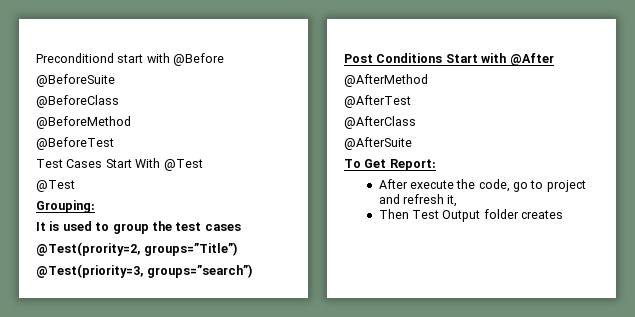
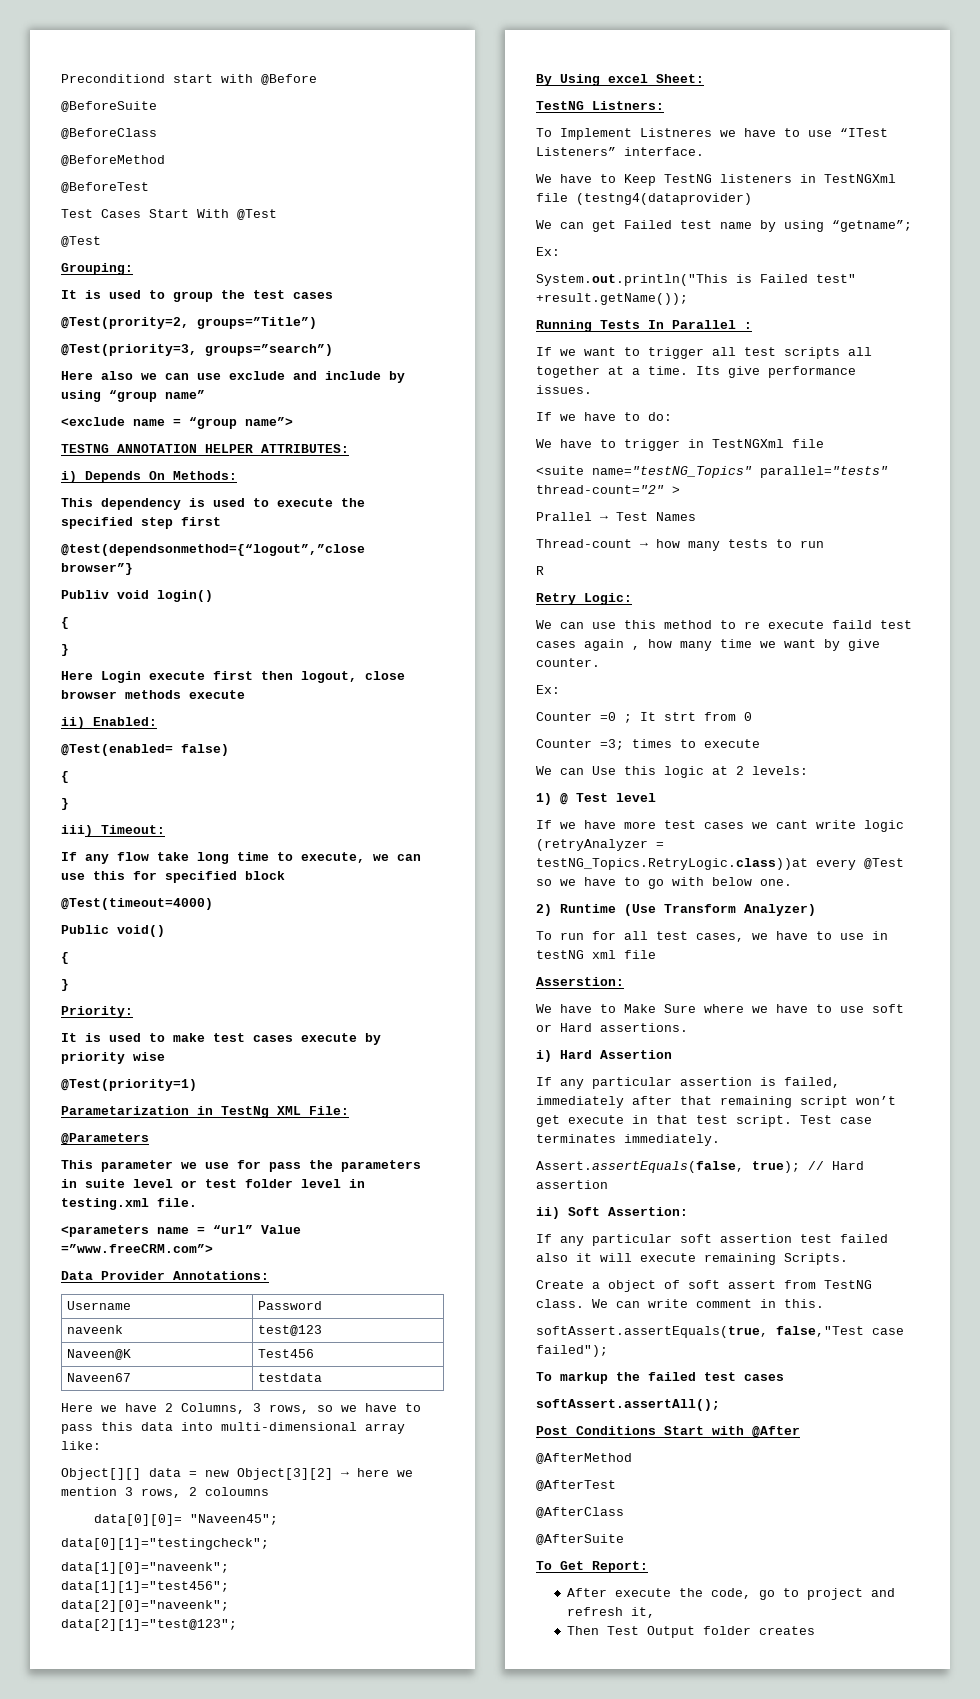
+ Here also we can use exclude and include by using “group name”
+ <exclude name = “group name”>
+ TESTNG ANNOTATION HELPER ATTRIBUTES:
+ i) Depends On Methods:
+ This dependency is used to execute the specified step first
+ @test(dependsonmethod={“logout”,”close browser”}
+ Publiv void login()
+ {
+ }
+ Here Login execute first then logout, close browser methods execute
+ ii) Enabled:
+ @Test(enabled= false)
+ {
+ }
+ iii) Timeout:
+ If any flow take long time to execute, we can use this for specified block
+ @Test(timeout=4000)
+ Public void()
+ {
+ }
+ Priority:
+ It is used to make test cases execute by priority wise
+ @Test(priority=1)
+ Parametarization in TestNg XML File:
+ @Parameters
+ This parameter we use for pass the parameters in suite level or test folder level in testing.xml file.
+ <parameters name = “url” Value =”www.freeCRM.com”>
+ Data Provider Annotations:
+ Username | Password
+ naveenk | test@123
+ Naveen@K | Test456
+ Naveen67 | testdata
+ Here we have 2 Columns, 3 rows, so we have to pass this data into multi-dimensional array like:
+ Object[][] data = new Object[3][2] → here we mention 3 rows, 2 coloumns
+ data[0][0]= "Naveen45";
+ data[0][1]="testingcheck";
+ data[1][0]="naveenk";
+ data[1][1]="test456";
+ data[2][0]="naveenk";
+ data[2][1]="test@123";
+ By Using excel Sheet:
+ TestNG Listners:
+ To Implement Listneres we have to use “ITest Listeners” interface.
+ We have to Keep TestNG listeners in TestNGXml file (testng4(dataprovider)
+ We can get Failed test name by using “getname”;
+ Ex:
+ System.out.println("This is Failed test" +result.getName());
+ Running Tests In Parallel :
+ If we want to trigger all test scripts all together at a time. Its give performance issues.
+ If we have to do:
+ We have to trigger in TestNGXml file
+ <suite name="testNG_Topics" parallel="tests" thread-count="2" >
+ Prallel → Test Names
+ Thread-count → how many tests to run
+ R
+ Retry Logic:
+ We can use this method to re execute faild test cases again , how many time we want by give counter.
+ Ex:
+ Counter =0 ; It strt from 0
+ Counter =3; times to execute
+ We can Use this logic at 2 levels:
+ 1) @ Test level
+ If we have more test cases we cant write logic (retryAnalyzer = testNG_Topics.RetryLogic.class))at every @Test so we have to go with below one.
+ 2) Runtime (Use Transform Analyzer)
+ To run for all test cases, we have to use in testNG xml file
+ Asserstion:
+ We have to Make Sure where we have to use soft or Hard assertions.
+ i) Hard Assertion
+ If any particular assertion is failed, immediately after that remaining script won’t get execute in that test script. Test case terminates immediately.
+ Assert.assertEquals(false, true); // Hard assertion
+ ii) Soft Assertion:
+ If any particular soft assertion test failed also it will execute remaining Scripts.
+ Create a object of soft assert from TestNG class. We can write comment in this.
+ softAssert.assertEquals(true, false,"Test case failed");
+ To markup the failed test cases
+ softAssert.assertAll();

